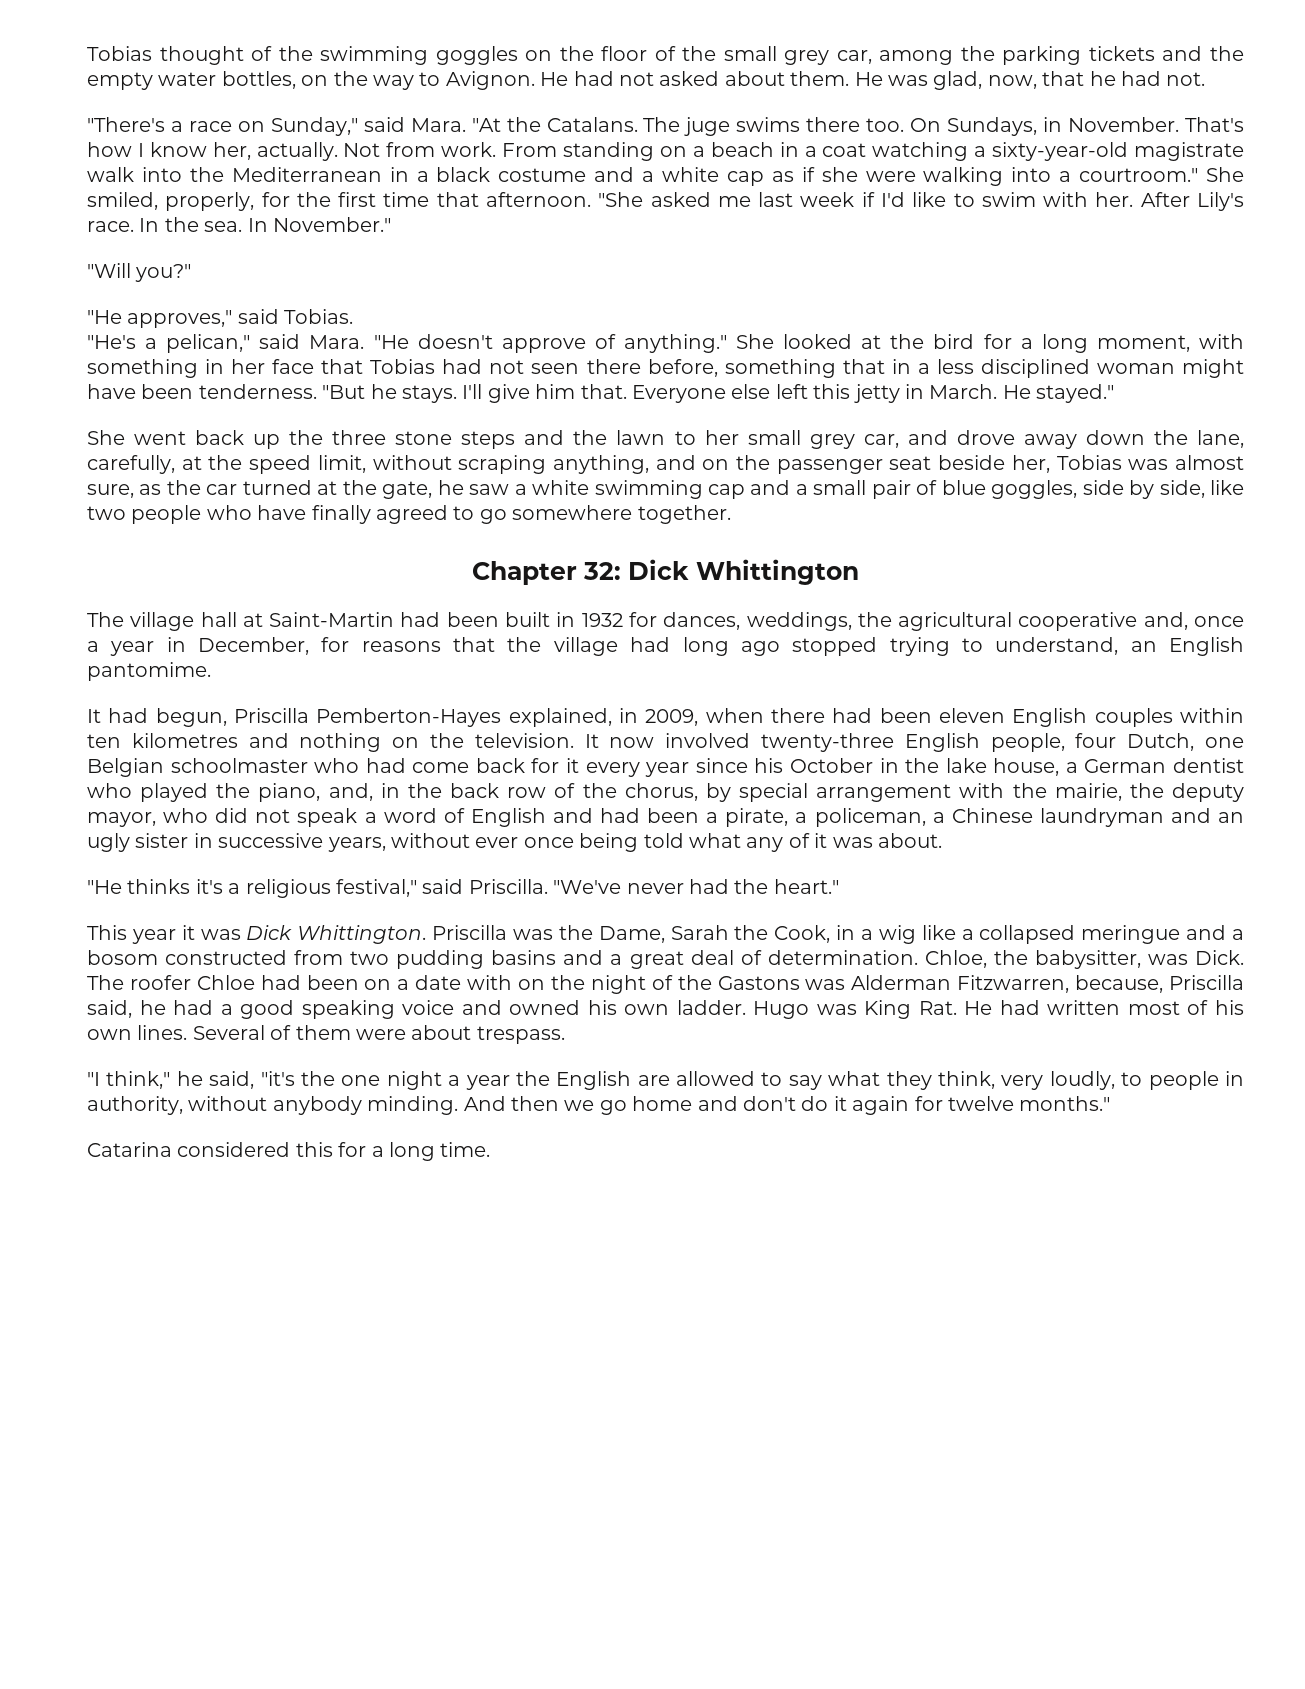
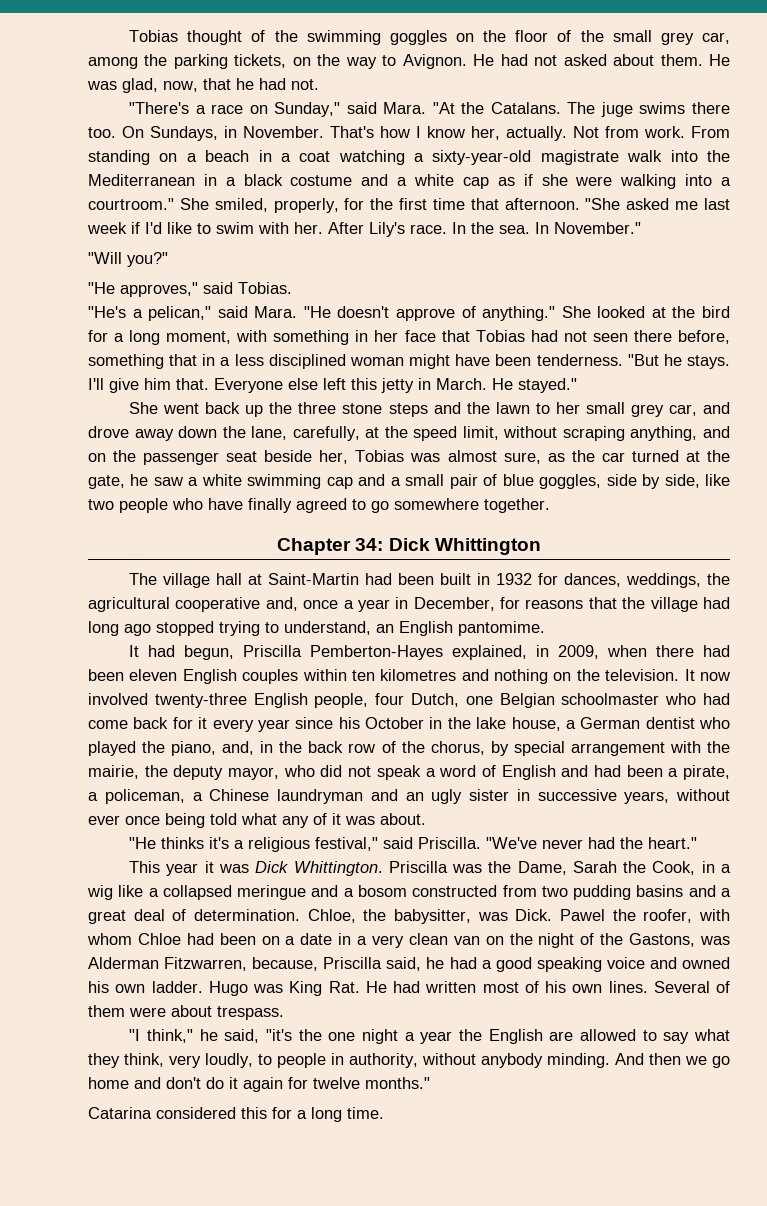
- Tobias thought of the swimming goggles on the floor of the small grey car, among the parking tickets and the empty water bottles, on the way to Avignon.
+ Tobias thought of the swimming goggles on the floor of the small grey car, among the parking tickets, on the way to Avignon.
- Chapter 32: Dick Whittington
+ Chapter 34: Dick Whittington
- The roofer Chloe had been on a date with on the night of the Gastons was Alderman Fitzwarren, because, Priscilla said, he had a good speaking voice and owned his own ladder.
+ Pawel the roofer, with whom Chloe had been on a date in a very clean van on the night of the Gastons, was Alderman Fitzwarren, because, Priscilla said, he had a good speaking voice and owned his own ladder.

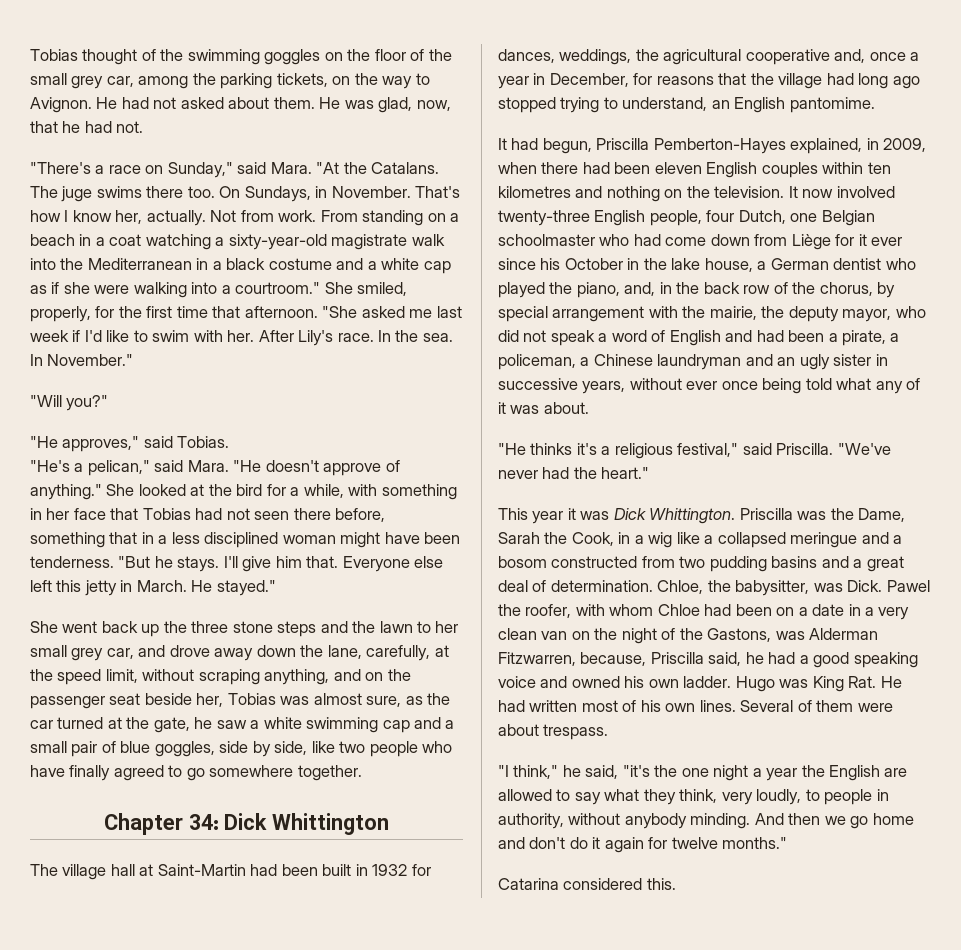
- She looked at the bird for a long moment, with something in her face that Tobias had not seen there before, something that in a less disciplined woman might have been tenderness.
+ She looked at the bird for a while, with something in her face that Tobias had not seen there before, something that in a less disciplined woman might have been tenderness.
- It now involved twenty-three English people, four Dutch, one Belgian schoolmaster who had come back for it every year since his October in the lake house, a German dentist who played the piano, and, in the back row of the chorus, by special arrangement with the mairie, the deputy mayor, who did not speak a word of English and had been a pirate, a policeman, a Chinese laundryman and an ugly sister in successive years, without ever once being told what any of it was about.
+ It now involved twenty-three English people, four Dutch, one Belgian schoolmaster who had come down from Liège for it ever since his October in the lake house, a German dentist who played the piano, and, in the back row of the chorus, by special arrangement with the mairie, the deputy mayor, who did not speak a word of English and had been a pirate, a policeman, a Chinese laundryman and an ugly sister in successive years, without ever once being told what any of it was about.
- Catarina considered this for a long time.
+ Catarina considered this.

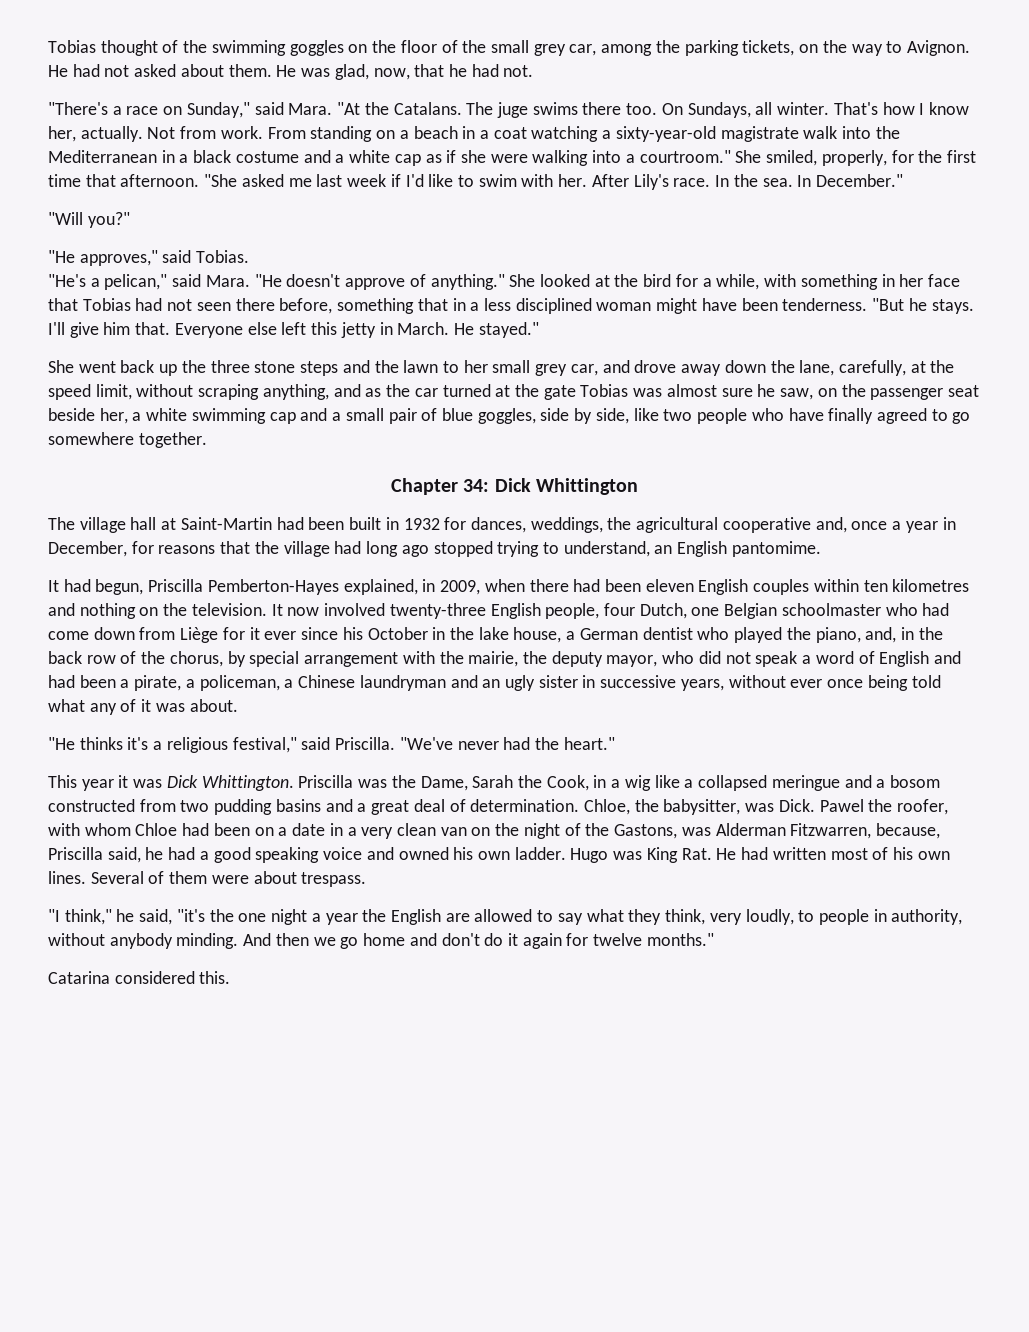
- On Sundays, in November.
+ On Sundays, all winter.
- In November."
+ In December."
- She went back up the three stone steps and the lawn to her small grey car, and drove away down the lane, carefully, at the speed limit, without scraping anything, and on the passenger seat beside her, Tobias was almost sure, as the car turned at the gate, he saw a white swimming cap and a small pair of blue goggles, side by side, like two people who have finally agreed to go somewhere together.
+ She went back up the three stone steps and the lawn to her small grey car, and drove away down the lane, carefully, at the speed limit, without scraping anything, and as the car turned at the gate Tobias was almost sure he saw, on the passenger seat beside her, a white swimming cap and a small pair of blue goggles, side by side, like two people who have finally agreed to go somewhere together.

